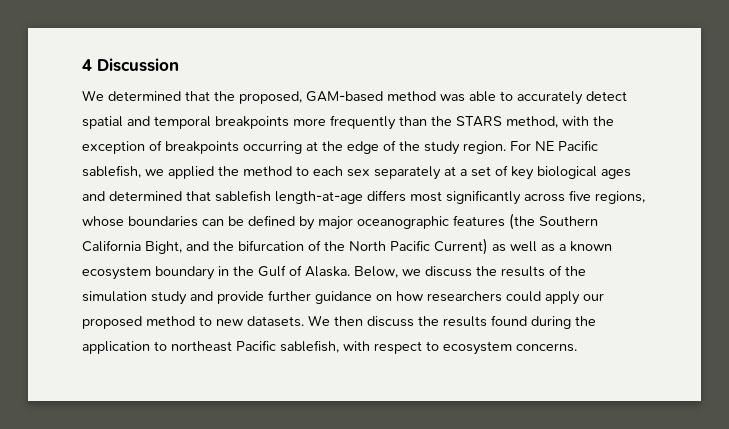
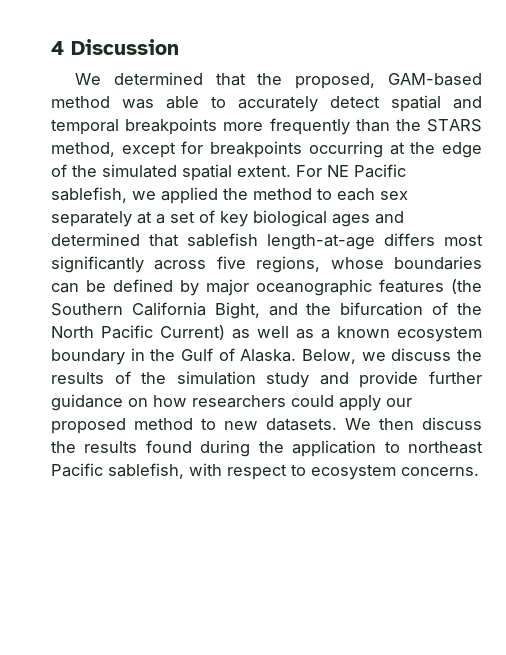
- We determined that the proposed, GAM-based method was able to accurately detect spatial and temporal breakpoints more frequently than the STARS method, with the exception of breakpoints occurring at the edge of the study region.
+ We determined that the proposed, GAM-based method was able to accurately detect spatial and temporal breakpoints more frequently than the STARS method, except for breakpoints occurring at the edge of the simulated spatial extent.

